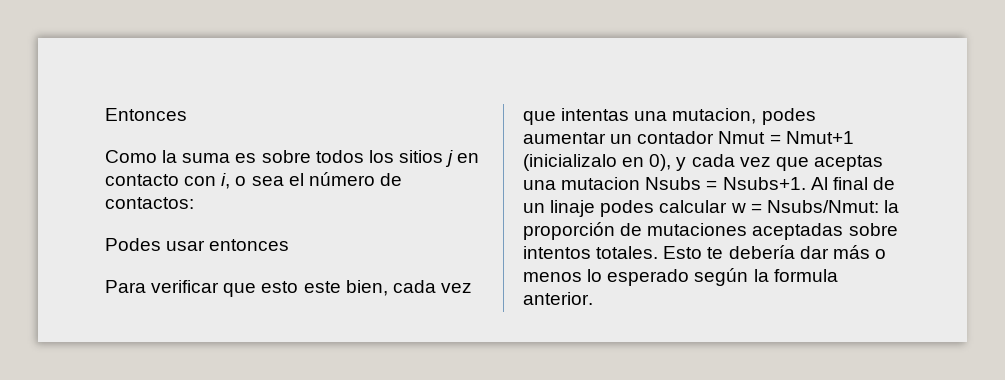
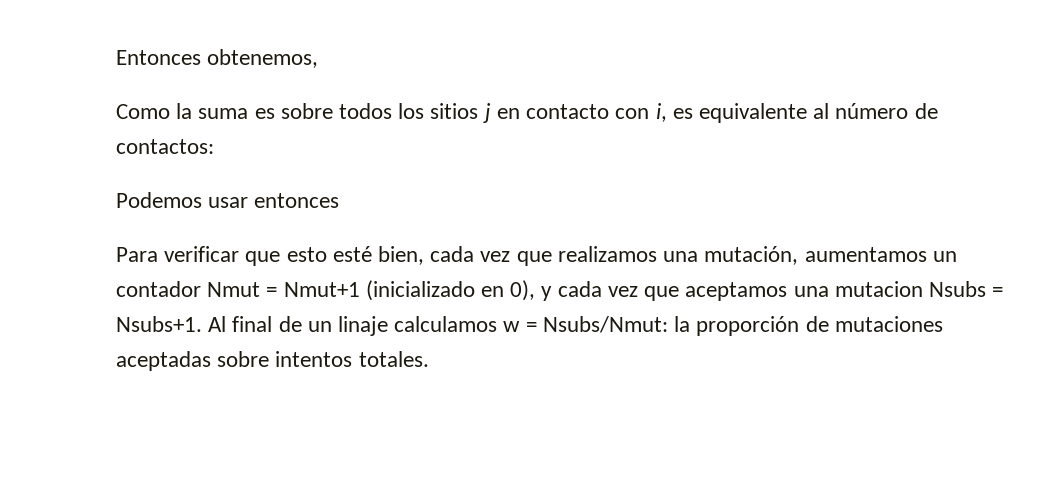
- Entonces
+ Entonces obtenemos,
- Como la suma es sobre todos los sitios j en contacto con i, o sea el número de contactos:
+ Como la suma es sobre todos los sitios j en contacto con i, es equivalente al número de contactos:
- Podes usar entonces
+ Podemos usar entonces
- Para verificar que esto este bien, cada vez que intentas una mutacion, podes aumentar un contador Nmut = Nmut+1 (inicializalo en 0), y cada vez que aceptas una mutacion Nsubs = Nsubs+1.
+ Para verificar que esto esté bien, cada vez que realizamos una mutación, aumentamos un contador Nmut = Nmut+1 (inicializado en 0), y cada vez que aceptamos una mutacion Nsubs = Nsubs+1.
- Al final de un linaje podes calcular w = Nsubs/Nmut: la proporción de mutaciones aceptadas sobre intentos totales. Esto te debería dar más o menos lo esperado según la formula anterior.
+ Al final de un linaje calculamos w = Nsubs/Nmut: la proporción de mutaciones aceptadas sobre intentos totales.

